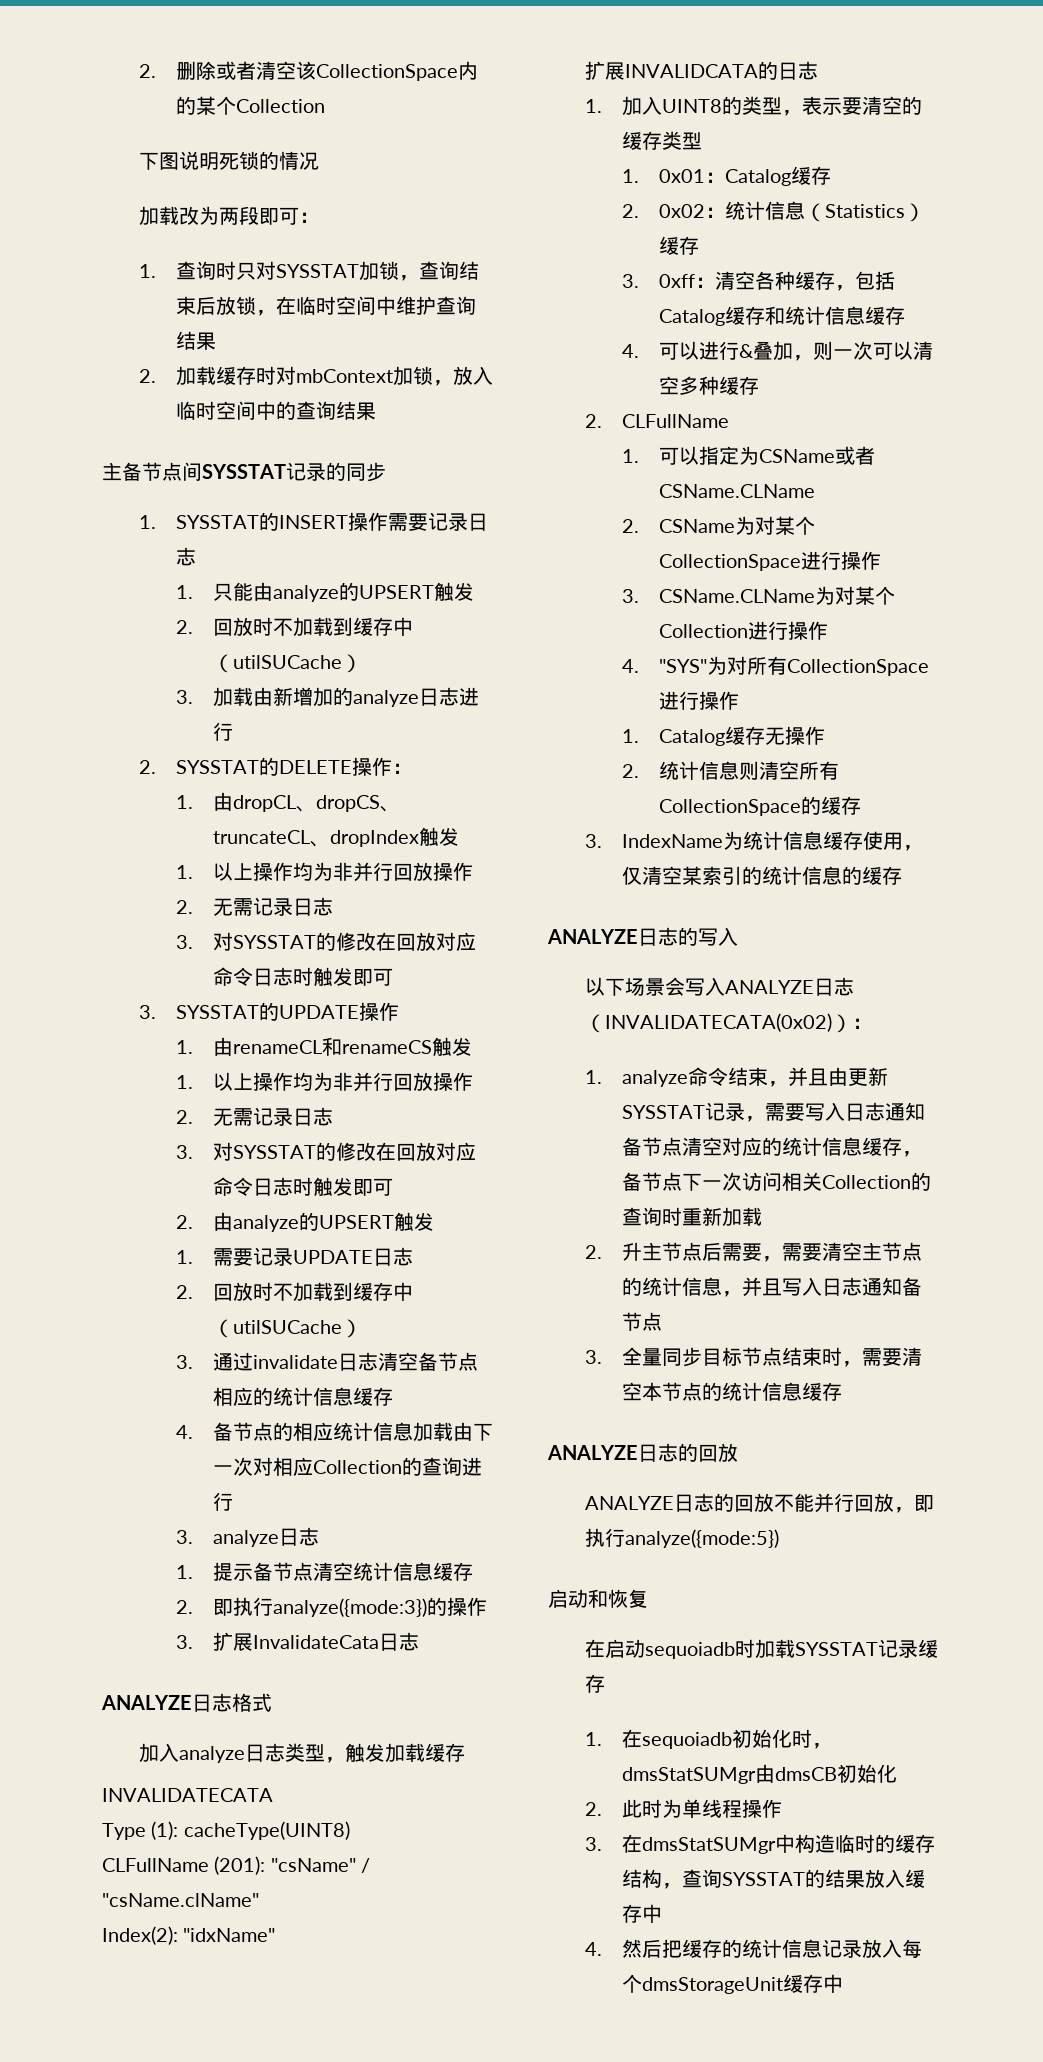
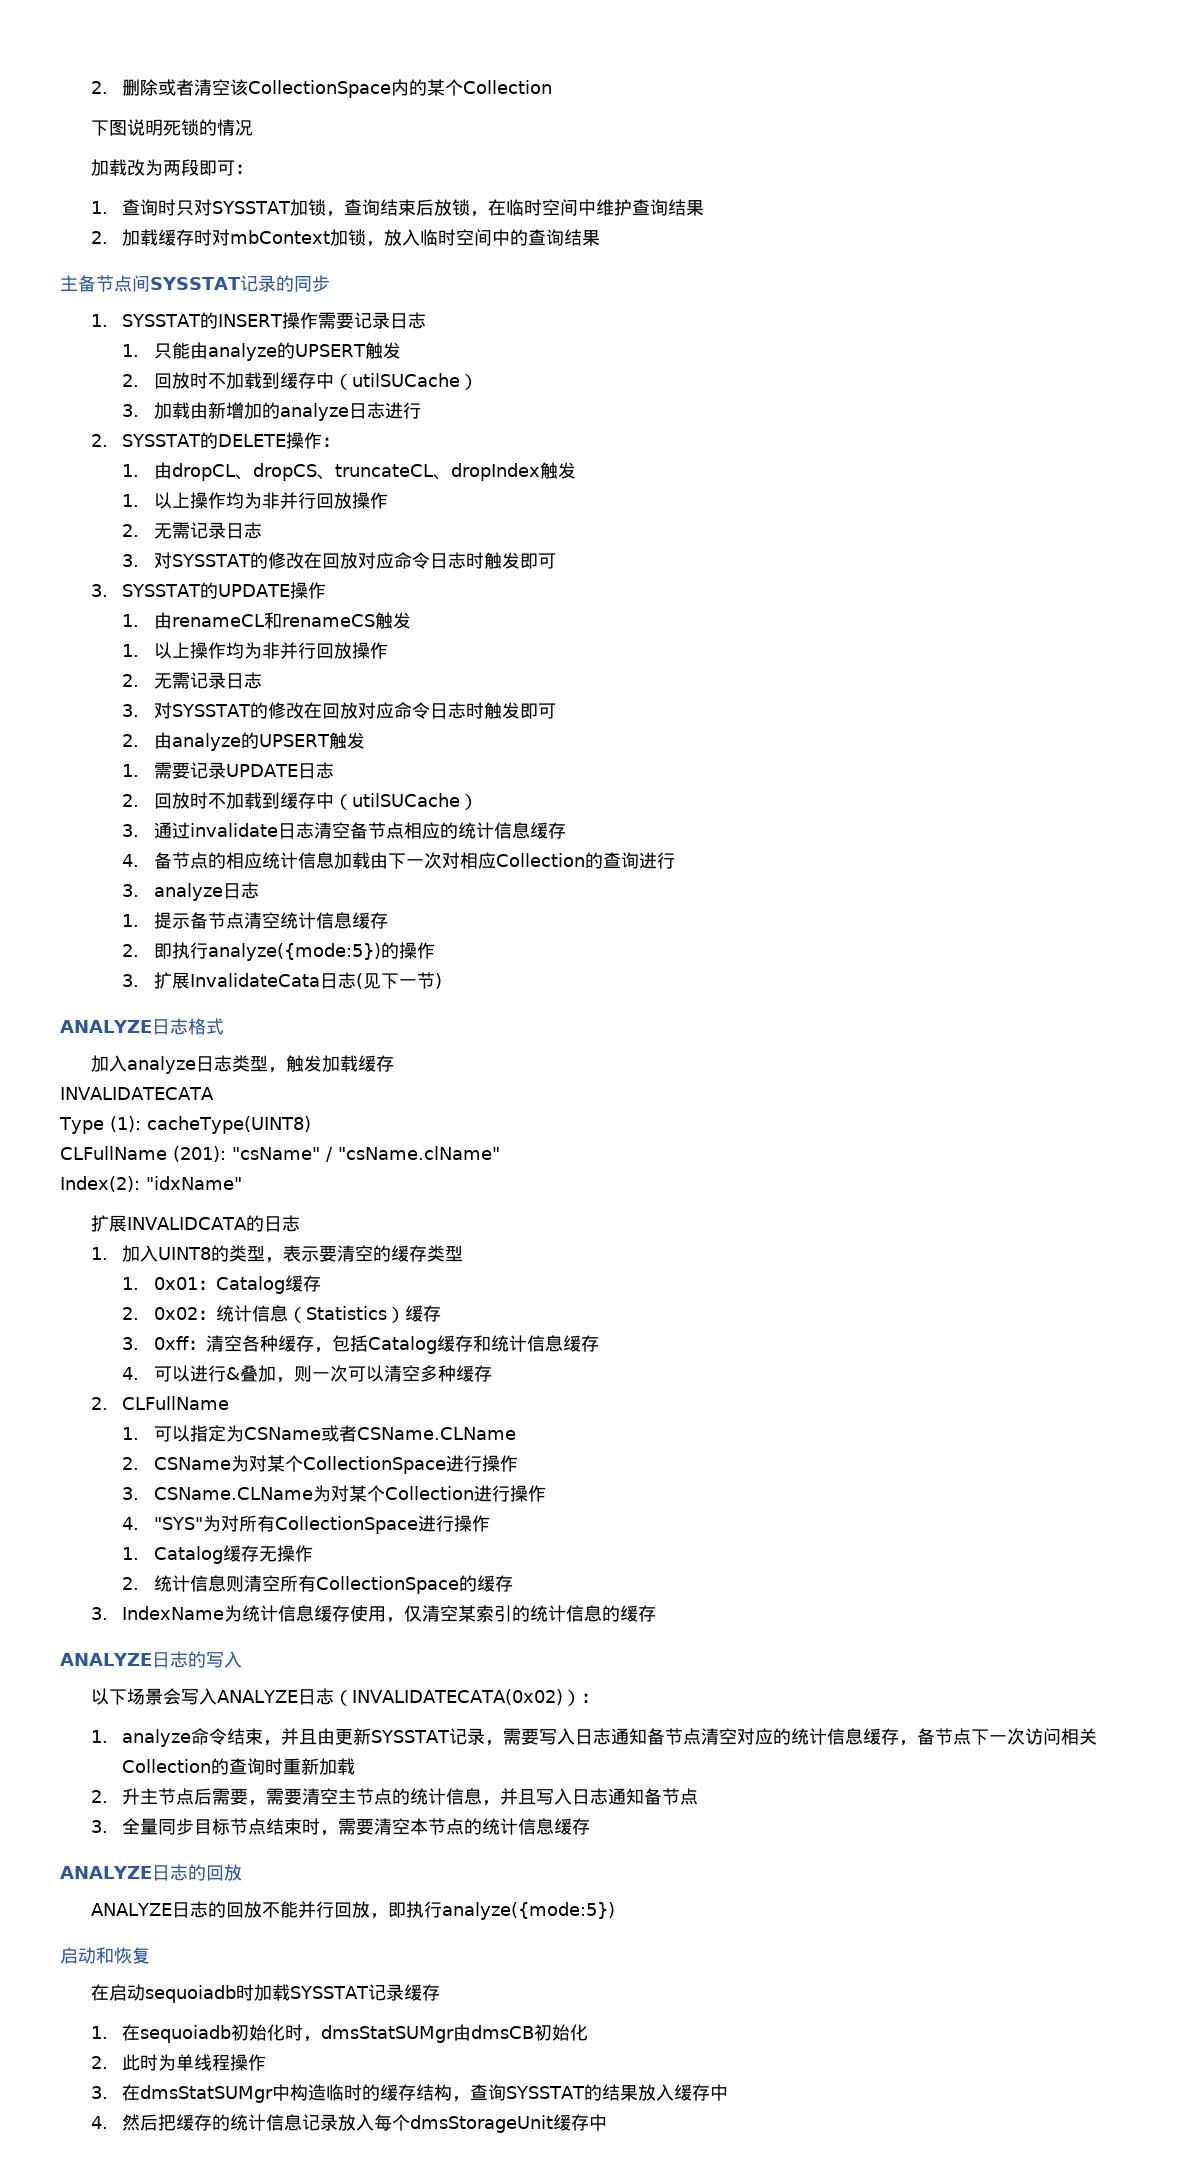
- 2.即执行analyze({mode:3})的操作
+ 2.即执行analyze({mode:5})的操作
- 3.扩展InvalidateCata日志
+ 3.扩展InvalidateCata日志(见下一节)

